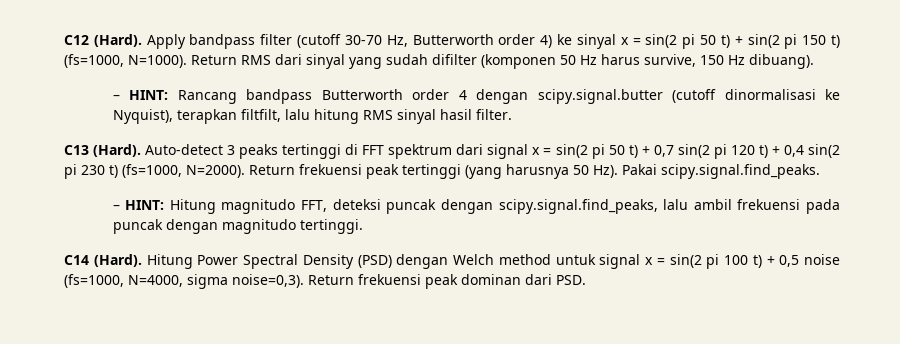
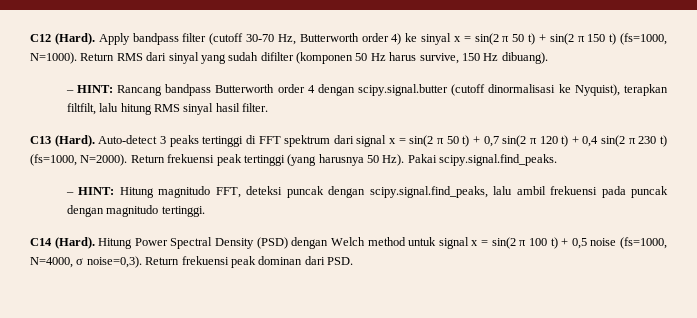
- Apply bandpass filter (cutoff 30-70 Hz, Butterworth order 4) ke sinyal x = sin(2 pi 50 t) + sin(2 pi 150 t) (fs=1000, N=1000).
+ Apply bandpass filter (cutoff 30-70 Hz, Butterworth order 4) ke sinyal x = sin(2 π 50 t) + sin(2 π 150 t) (fs=1000, N=1000).
- Auto-detect 3 peaks tertinggi di FFT spektrum dari signal x = sin(2 pi 50 t) + 0,7 sin(2 pi 120 t) + 0,4 sin(2 pi 230 t) (fs=1000, N=2000).
+ Auto-detect 3 peaks tertinggi di FFT spektrum dari signal x = sin(2 π 50 t) + 0,7 sin(2 π 120 t) + 0,4 sin(2 π 230 t) (fs=1000, N=2000).
- Hitung Power Spectral Density (PSD) dengan Welch method untuk signal x = sin(2 pi 100 t) + 0,5 noise (fs=1000, N=4000, sigma noise=0,3).
+ Hitung Power Spectral Density (PSD) dengan Welch method untuk signal x = sin(2 π 100 t) + 0,5 noise (fs=1000, N=4000, σ noise=0,3).

